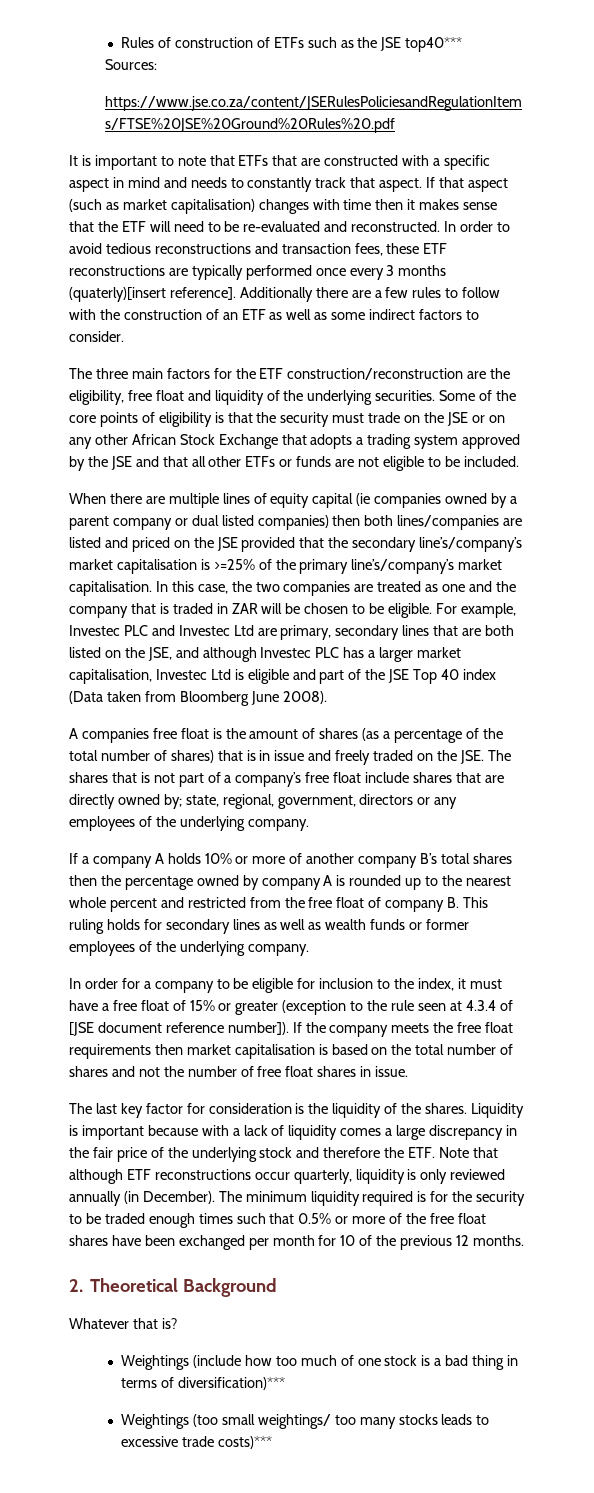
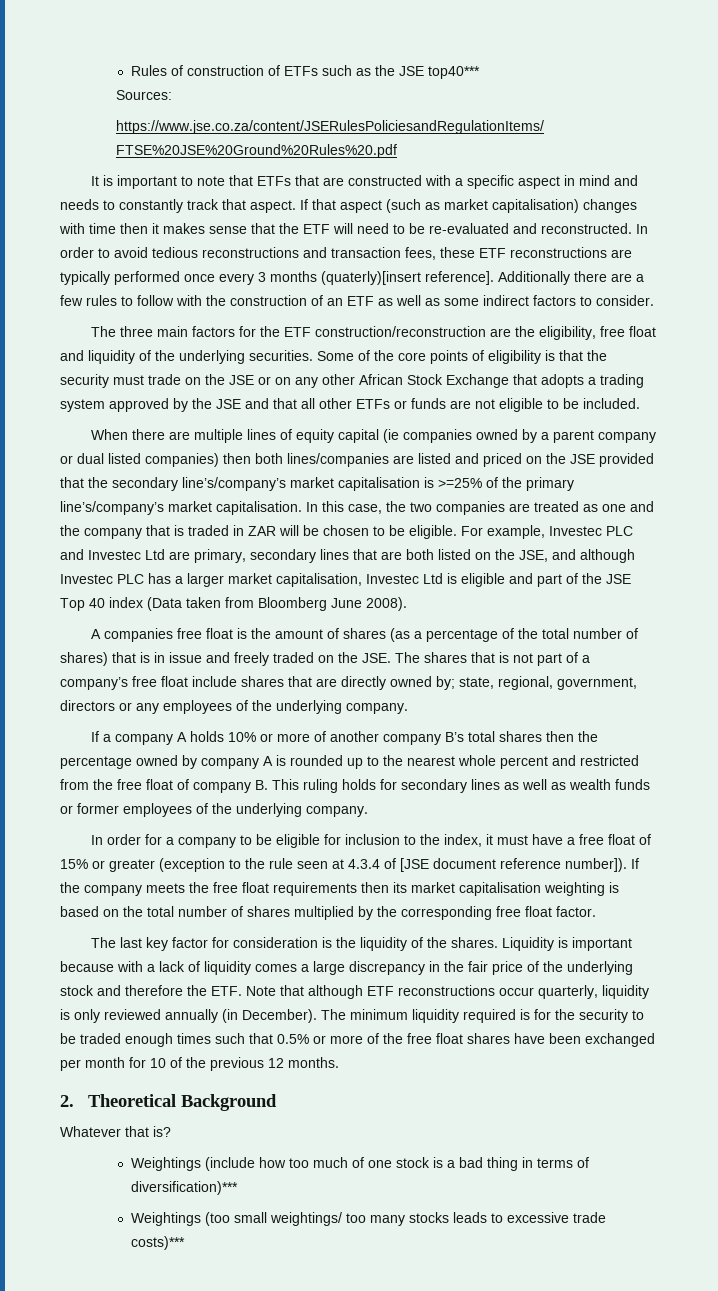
- If the company meets the free float requirements then market capitalisation is based on the total number of shares and not the number of free float shares in issue.
+ If the company meets the free float requirements then its market capitalisation weighting is based on the total number of shares multiplied by the corresponding free float factor.

